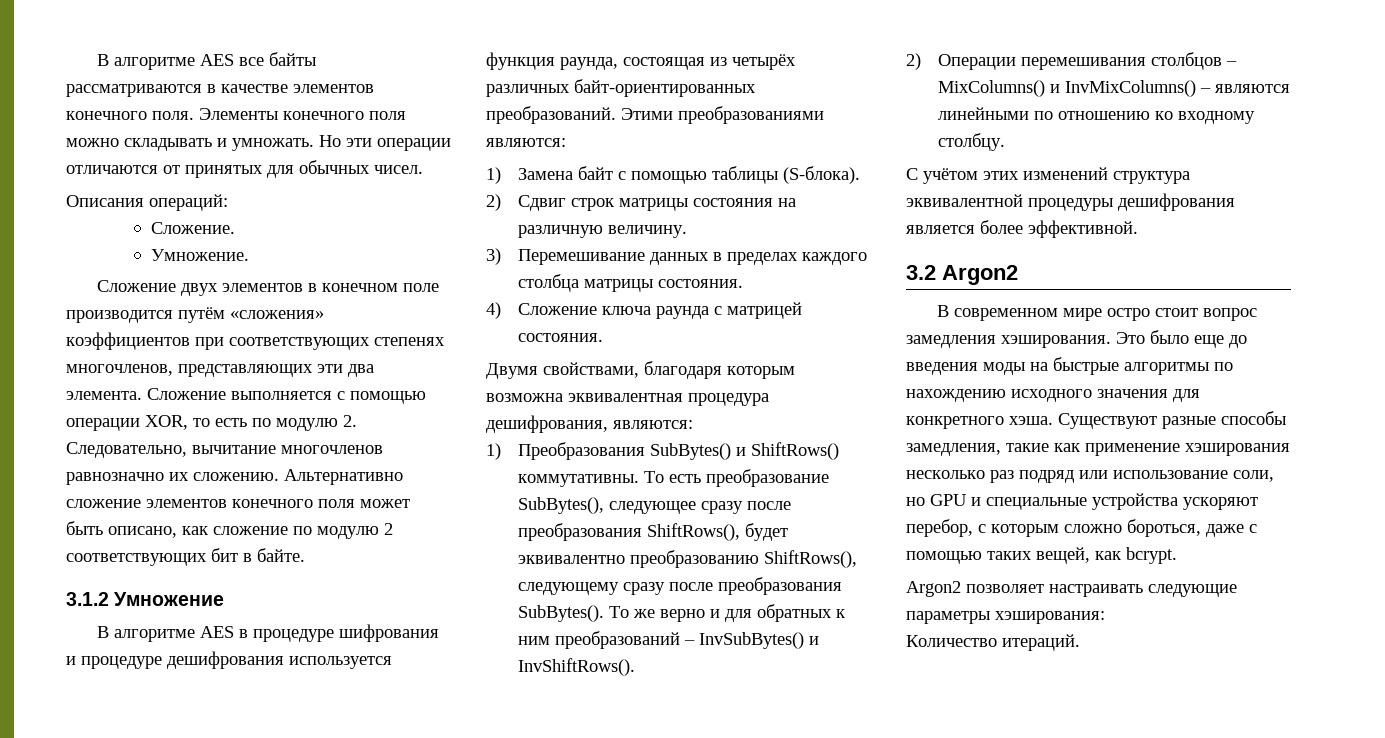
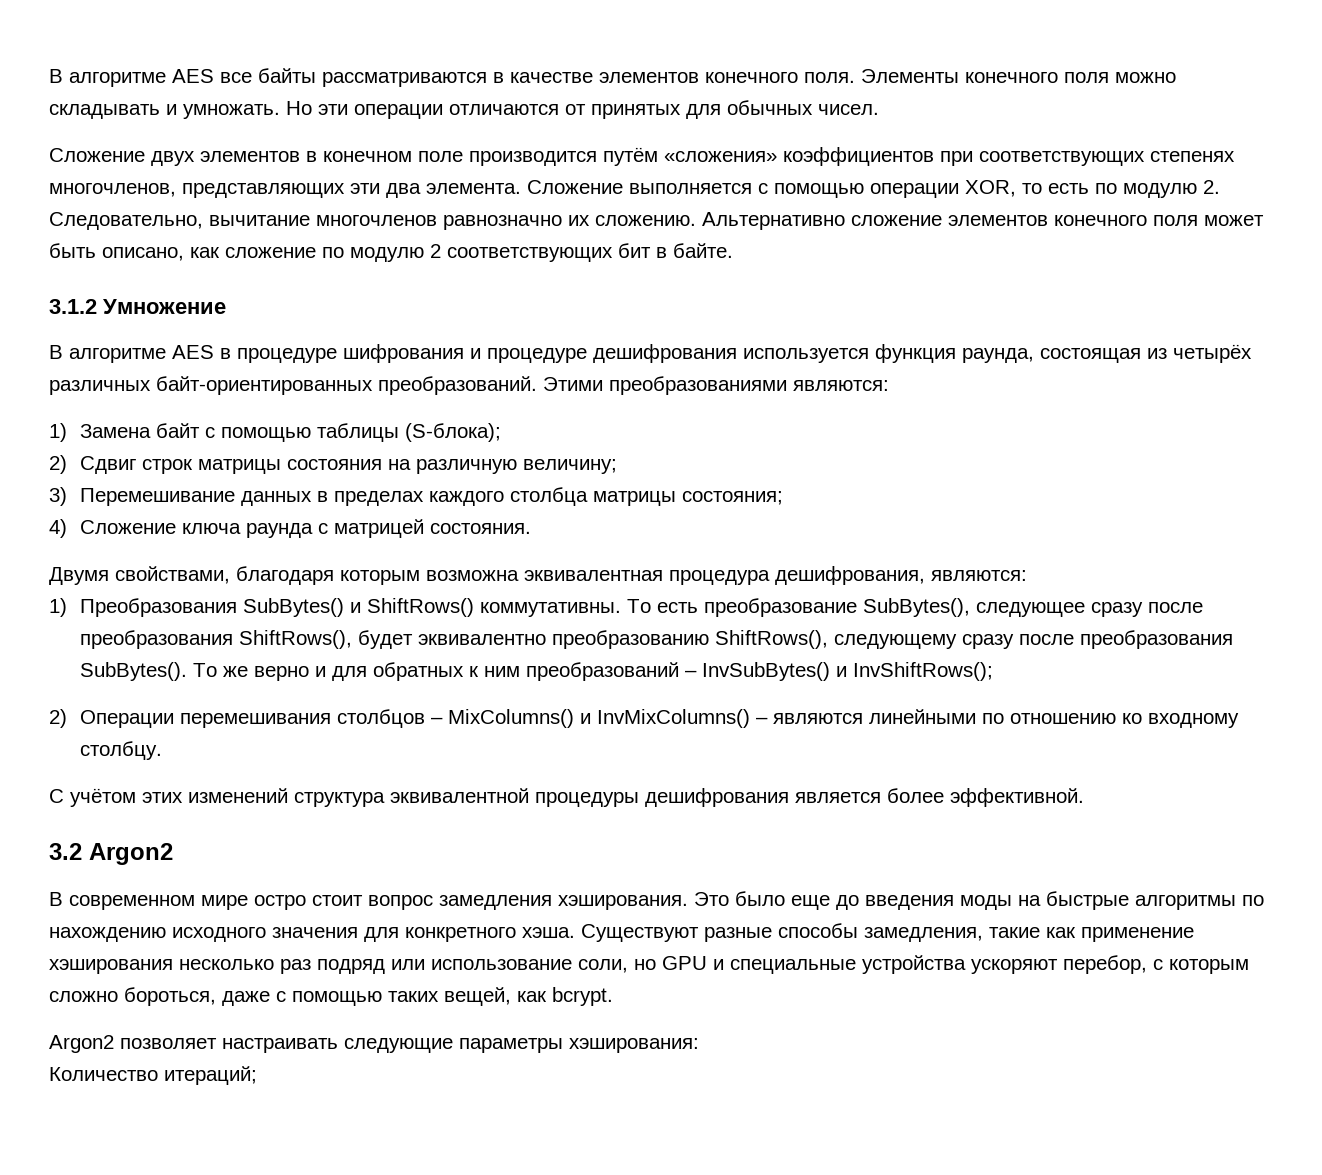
- Описания операций:
- Сложение.
- Умножение.
- 1) Замена байт с помощью таблицы (S-блока).
+ 1) Замена байт с помощью таблицы (S-блока);
- 2) Сдвиг строк матрицы состояния на различную величину.
+ 2) Сдвиг строк матрицы состояния на различную величину;
- 3) Перемешивание данных в пределах каждого столбца матрицы состояния.
+ 3) Перемешивание данных в пределах каждого столбца матрицы состояния;
- То же верно и для обратных к ним преобразований – InvSubBytes() и InvShiftRows().
+ То же верно и для обратных к ним преобразований – InvSubBytes() и InvShiftRows();
- Количество итераций.
+ Количество итераций;

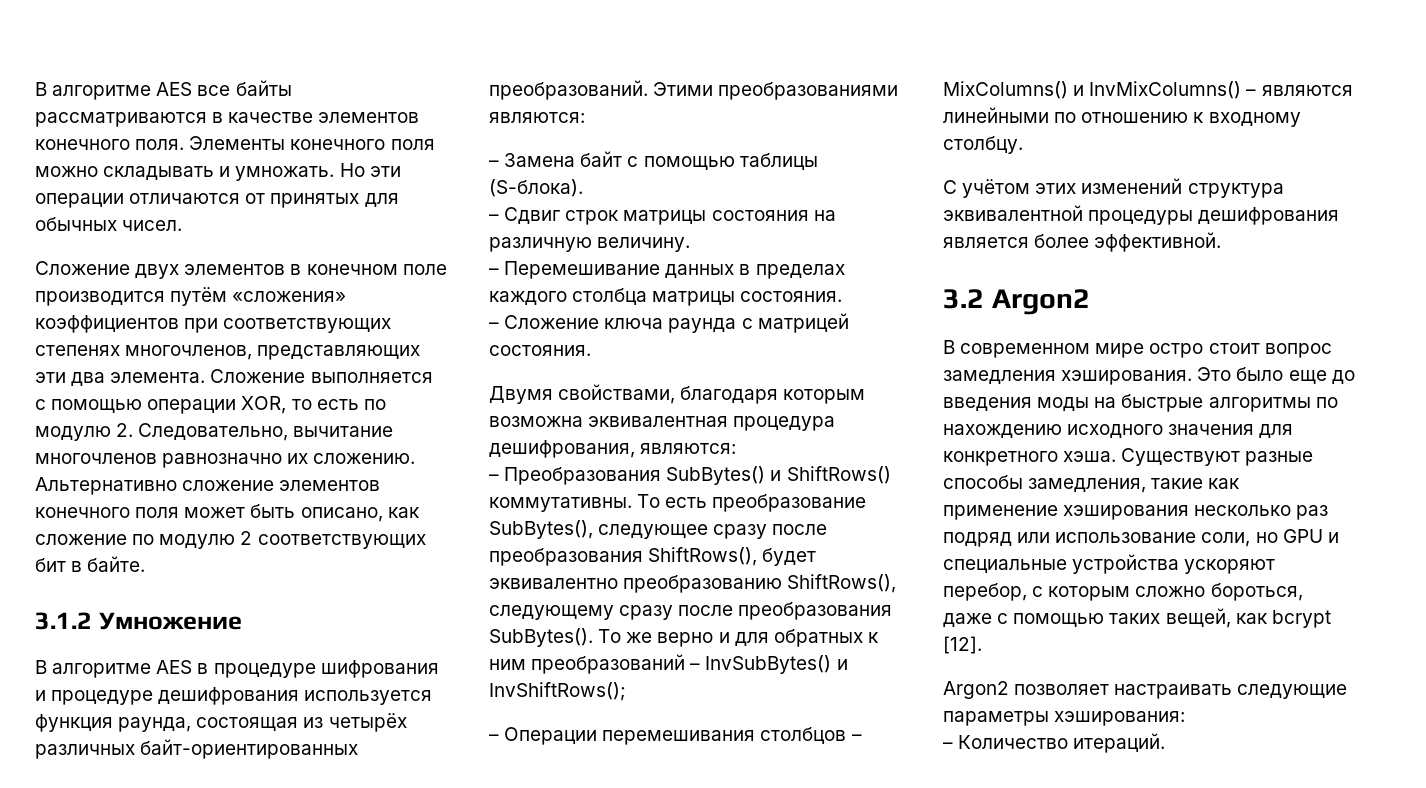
- 1) Замена байт с помощью таблицы (S-блока);
- 2) Сдвиг строк матрицы состояния на различную величину;
- 3) Перемешивание данных в пределах каждого столбца матрицы состояния;
- 4) Сложение ключа раунда с матрицей состояния.
+ – Замена байт с помощью таблицы (S-блока).
+ – Сдвиг строк матрицы состояния на различную величину.
+ – Перемешивание данных в пределах каждого столбца матрицы состояния.
+ – Сложение ключа раунда с матрицей состояния.
- 1) Преобразования SubBytes() и ShiftRows() коммутативны.
+ – Преобразования SubBytes() и ShiftRows() коммутативны.
- 2) Операции перемешивания столбцов – MixColumns() и InvMixColumns() – являются линейными по отношению ко входному столбцу.
+ – Операции перемешивания столбцов – MixColumns() и InvMixColumns() – являются линейными по отношению к входному столбцу.
- Существуют разные способы замедления, такие как применение хэширования несколько раз подряд или использование соли, но GPU и специальные устройства ускоряют перебор, с которым сложно бороться, даже с помощью таких вещей, как bcrypt.
+ Существуют разные способы замедления, такие как применение хэширования несколько раз подряд или использование соли, но GPU и специальные устройства ускоряют перебор, с которым сложно бороться, даже с помощью таких вещей, как bcrypt [12].
- Количество итераций;
+ – Количество итераций.

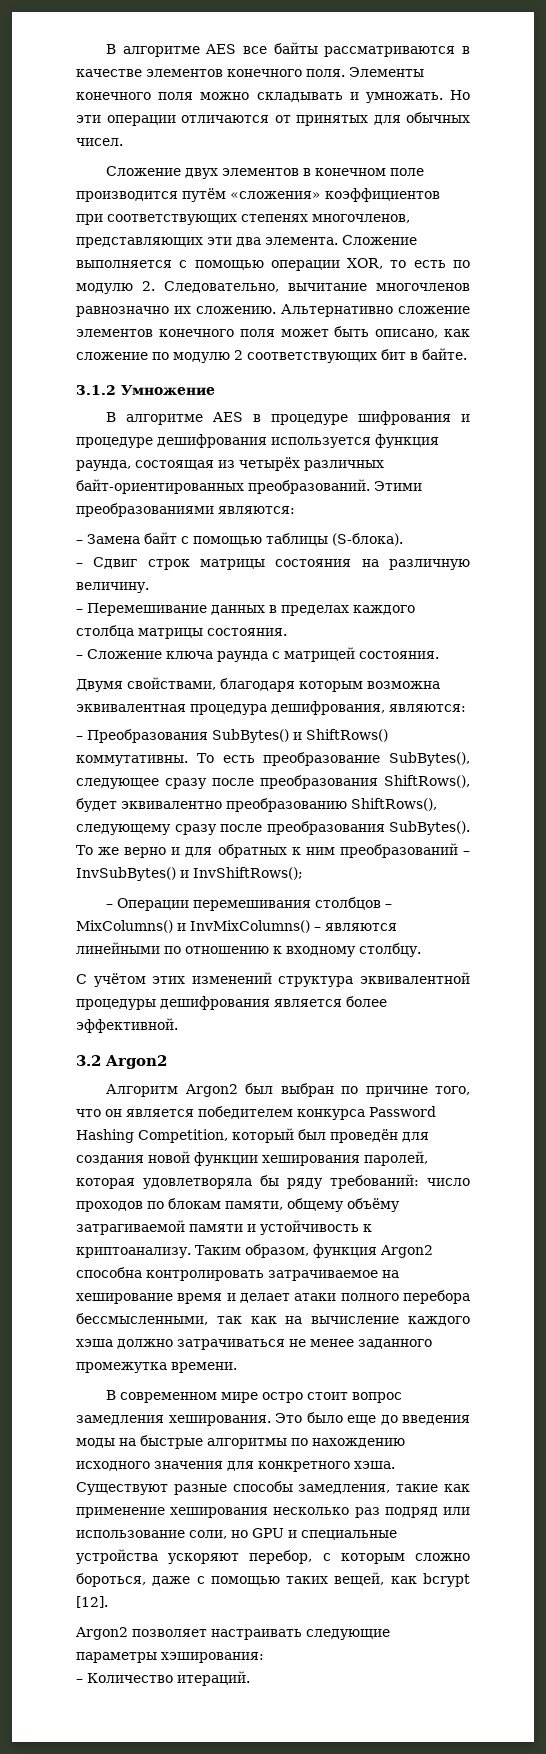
+ Алгоритм Argon2 был выбран по причине того, что он является победителем конкурса Password Hashing Competition, который был проведён для создания новой функции хеширования паролей, которая удовлетворяла бы ряду требований: число проходов по блокам памяти, общему объёму затрагиваемой памяти и устойчивость к криптоанализу. Таким образом, функция Argon2 способна контролировать затрачиваемое на хеширование время и делает атаки полного перебора бессмысленными, так как на вычисление каждого хэша должно затрачиваться не менее заданного промежутка времени.
- В современном мире остро стоит вопрос замедления хэширования.
+ В современном мире остро стоит вопрос замедления хеширования.
- Существуют разные способы замедления, такие как применение хэширования несколько раз подряд или использование соли, но GPU и специальные устройства ускоряют перебор, с которым сложно бороться, даже с помощью таких вещей, как bcrypt [12].
+ Существуют разные способы замедления, такие как применение хеширования несколько раз подряд или использование соли, но GPU и специальные устройства ускоряют перебор, с которым сложно бороться, даже с помощью таких вещей, как bcrypt [12].

